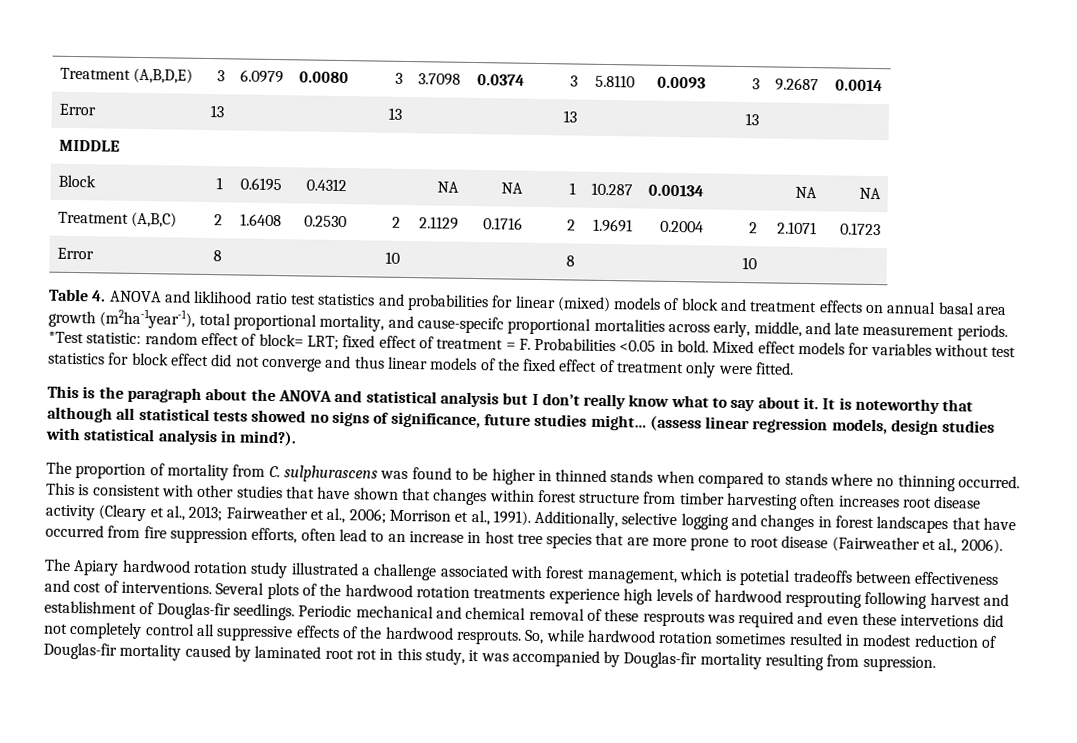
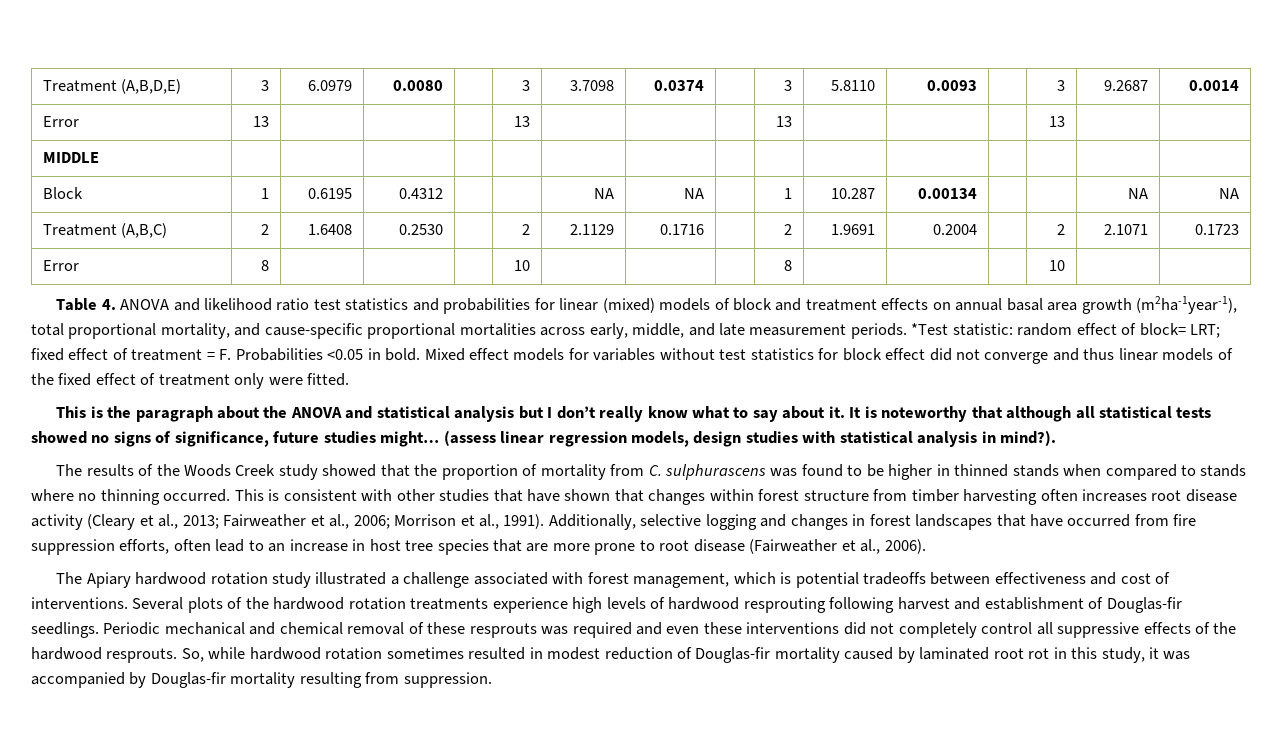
- Table 4. ANOVA and liklihood ratio test statistics and probabilities for linear (mixed) models of block and treatment effects on annual basal area growth (m2ha-1year-1), total proportional mortality, and cause-specifc proportional mortalities across early, middle, and late measurement periods.
+ Table 4. ANOVA and likelihood ratio test statistics and probabilities for linear (mixed) models of block and treatment effects on annual basal area growth (m2ha-1year-1), total proportional mortality, and cause-specific proportional mortalities across early, middle, and late measurement periods.
- The proportion of mortality from C. sulphurascens was found to be higher in thinned stands when compared to stands where no thinning occurred.
+ The results of the Woods Creek study showed that the proportion of mortality from C. sulphurascens was found to be higher in thinned stands when compared to stands where no thinning occurred.
- The Apiary hardwood rotation study illustrated a challenge associated with forest management, which is potetial tradeoffs between effectiveness and cost of interventions.
+ The Apiary hardwood rotation study illustrated a challenge associated with forest management, which is potential tradeoffs between effectiveness and cost of interventions.
- Periodic mechanical and chemical removal of these resprouts was required and even these intervetions did not completely control all suppressive effects of the hardwood resprouts.
+ Periodic mechanical and chemical removal of these resprouts was required and even these interventions did not completely control all suppressive effects of the hardwood resprouts.
- So, while hardwood rotation sometimes resulted in modest reduction of Douglas-fir mortality caused by laminated root rot in this study, it was accompanied by Douglas-fir mortality resulting from supression.
+ So, while hardwood rotation sometimes resulted in modest reduction of Douglas-fir mortality caused by laminated root rot in this study, it was accompanied by Douglas-fir mortality resulting from suppression.

